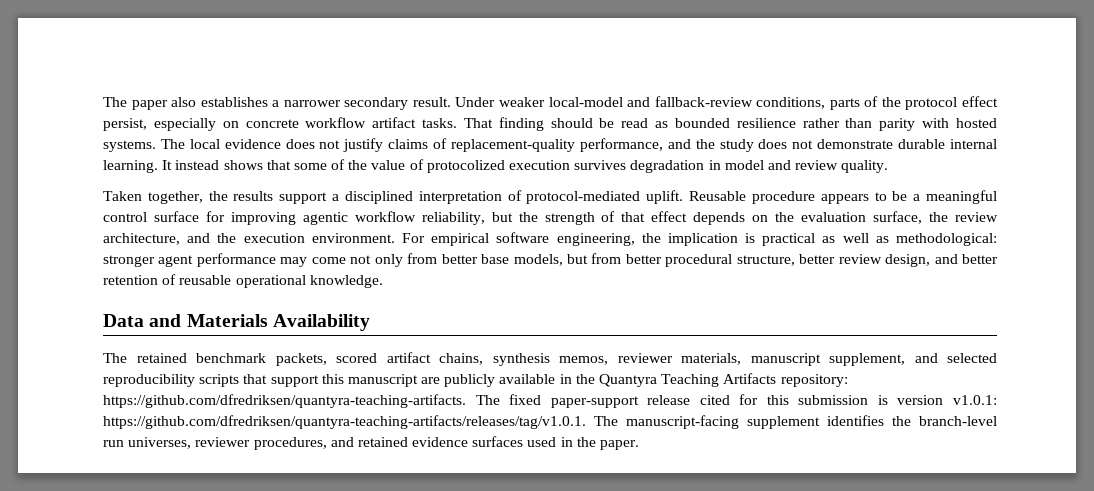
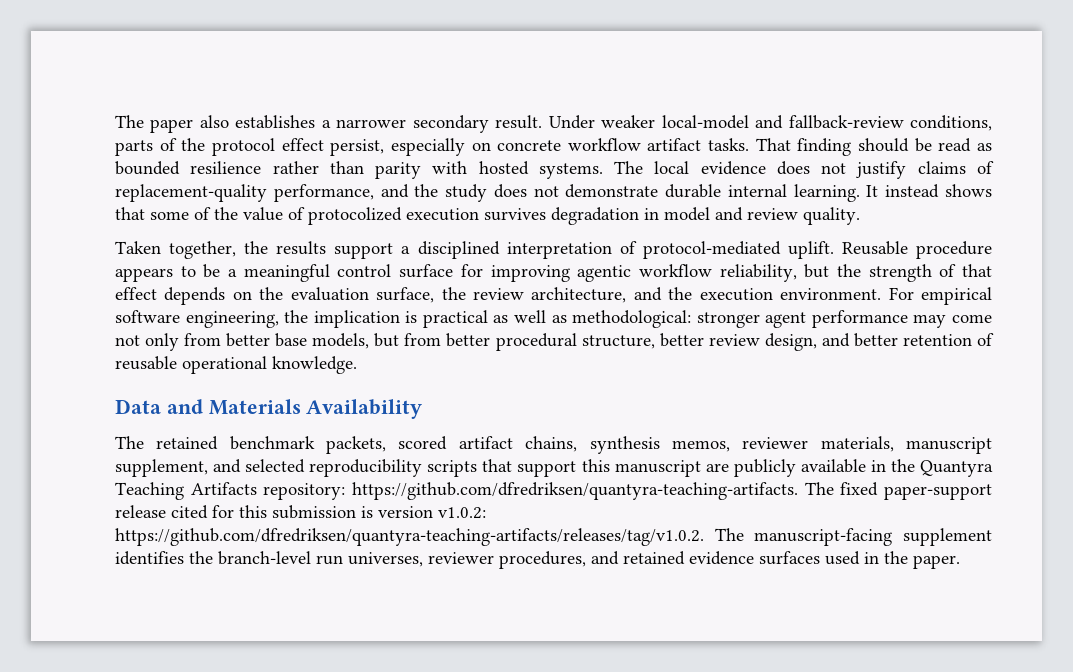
- The retained benchmark packets, scored artifact chains, synthesis memos, reviewer materials, manuscript supplement, and selected reproducibility scripts that support this manuscript are publicly available in the Quantyra Teaching Artifacts repository: https://github.com/dfredriksen/quantyra-teaching-artifacts. The fixed paper-support release cited for this submission is version v1.0.1: https://github.com/dfredriksen/quantyra-teaching-artifacts/releases/tag/v1.0.1. The manuscript-facing supplement identifies the branch-level run universes, reviewer procedures, and retained evidence surfaces used in the paper.
+ The retained benchmark packets, scored artifact chains, synthesis memos, reviewer materials, manuscript supplement, and selected reproducibility scripts that support this manuscript are publicly available in the Quantyra Teaching Artifacts repository: https://github.com/dfredriksen/quantyra-teaching-artifacts. The fixed paper-support release cited for this submission is version v1.0.2: https://github.com/dfredriksen/quantyra-teaching-artifacts/releases/tag/v1.0.2. The manuscript-facing supplement identifies the branch-level run universes, reviewer procedures, and retained evidence surfaces used in the paper.

